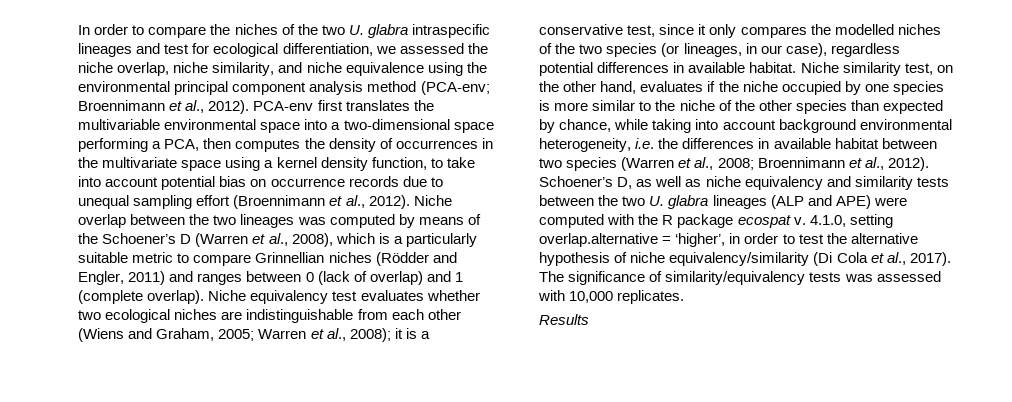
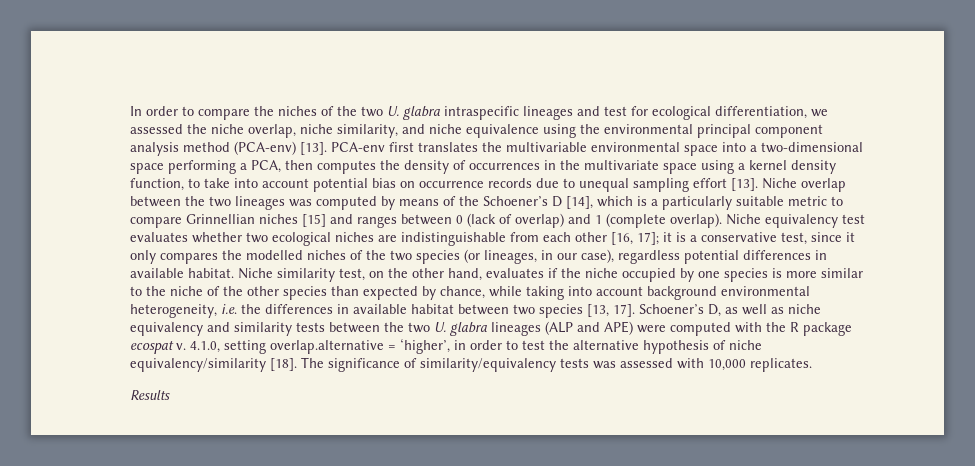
- In order to compare the niches of the two U. glabra intraspecific lineages and test for ecological differentiation, we assessed the niche overlap, niche similarity, and niche equivalence using the environmental principal component analysis method (PCA-env; Broennimann et al., 2012).
+ In order to compare the niches of the two U. glabra intraspecific lineages and test for ecological differentiation, we assessed the niche overlap, niche similarity, and niche equivalence using the environmental principal component analysis method (PCA-env) [13].
- PCA-env first translates the multivariable environmental space into a two-dimensional space performing a PCA, then computes the density of occurrences in the multivariate space using a kernel density function, to take into account potential bias on occurrence records due to unequal sampling effort (Broennimann et al., 2012).
+ PCA-env first translates the multivariable environmental space into a two-dimensional space performing a PCA, then computes the density of occurrences in the multivariate space using a kernel density function, to take into account potential bias on occurrence records due to unequal sampling effort [13].
- Niche overlap between the two lineages was computed by means of the Schoener’s D (Warren et al., 2008), which is a particularly suitable metric to compare Grinnellian niches (Rödder and Engler, 2011) and ranges between 0 (lack of overlap) and 1 (complete overlap).
+ Niche overlap between the two lineages was computed by means of the Schoener’s D [14], which is a particularly suitable metric to compare Grinnellian niches [15] and ranges between 0 (lack of overlap) and 1 (complete overlap).
- Niche equivalency test evaluates whether two ecological niches are indistinguishable from each other (Wiens and Graham, 2005; Warren et al., 2008); it is a conservative test, since it only compares the modelled niches of the two species (or lineages, in our case), regardless potential differences in available habitat.
+ Niche equivalency test evaluates whether two ecological niches are indistinguishable from each other [16, 17]; it is a conservative test, since it only compares the modelled niches of the two species (or lineages, in our case), regardless potential differences in available habitat.
- Niche similarity test, on the other hand, evaluates if the niche occupied by one species is more similar to the niche of the other species than expected by chance, while taking into account background environmental heterogeneity, i.e. the differences in available habitat between two species (Warren et al., 2008; Broennimann et al., 2012).
+ Niche similarity test, on the other hand, evaluates if the niche occupied by one species is more similar to the niche of the other species than expected by chance, while taking into account background environmental heterogeneity, i.e. the differences in available habitat between two species [13, 17].
- 4.1.0, setting overlap.alternative = ‘higher’, in order to test the alternative hypothesis of niche equivalency/similarity (Di Cola et al., 2017).
+ 4.1.0, setting overlap.alternative = ‘higher’, in order to test the alternative hypothesis of niche equivalency/similarity [18].

